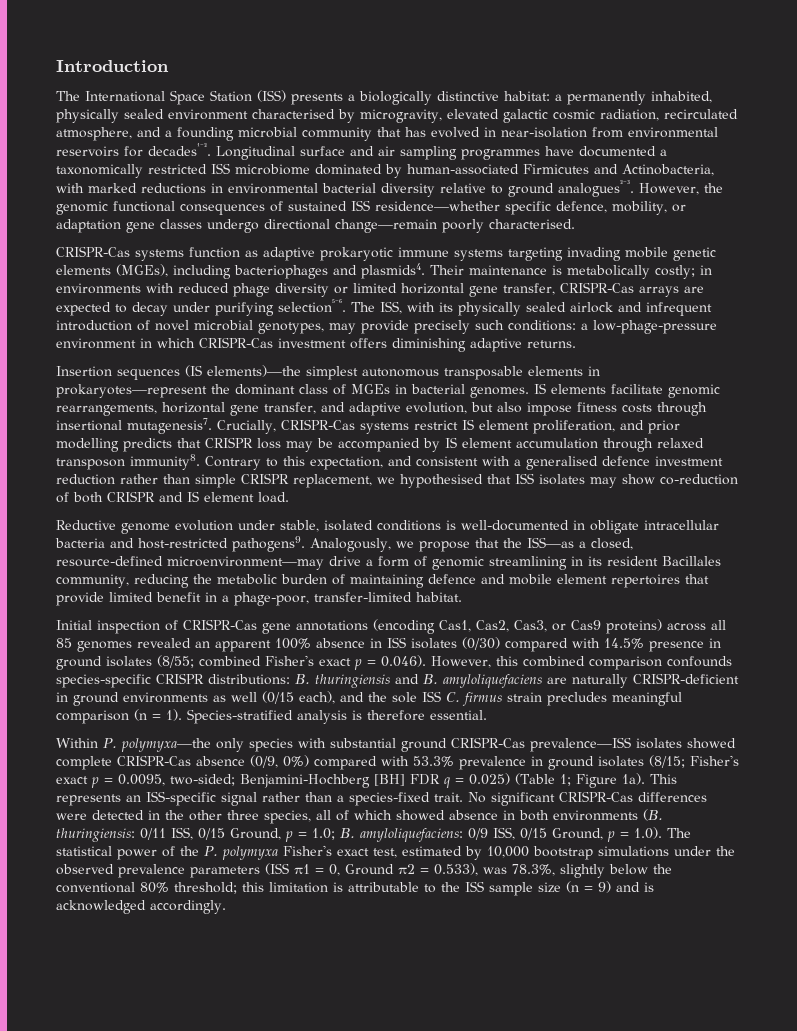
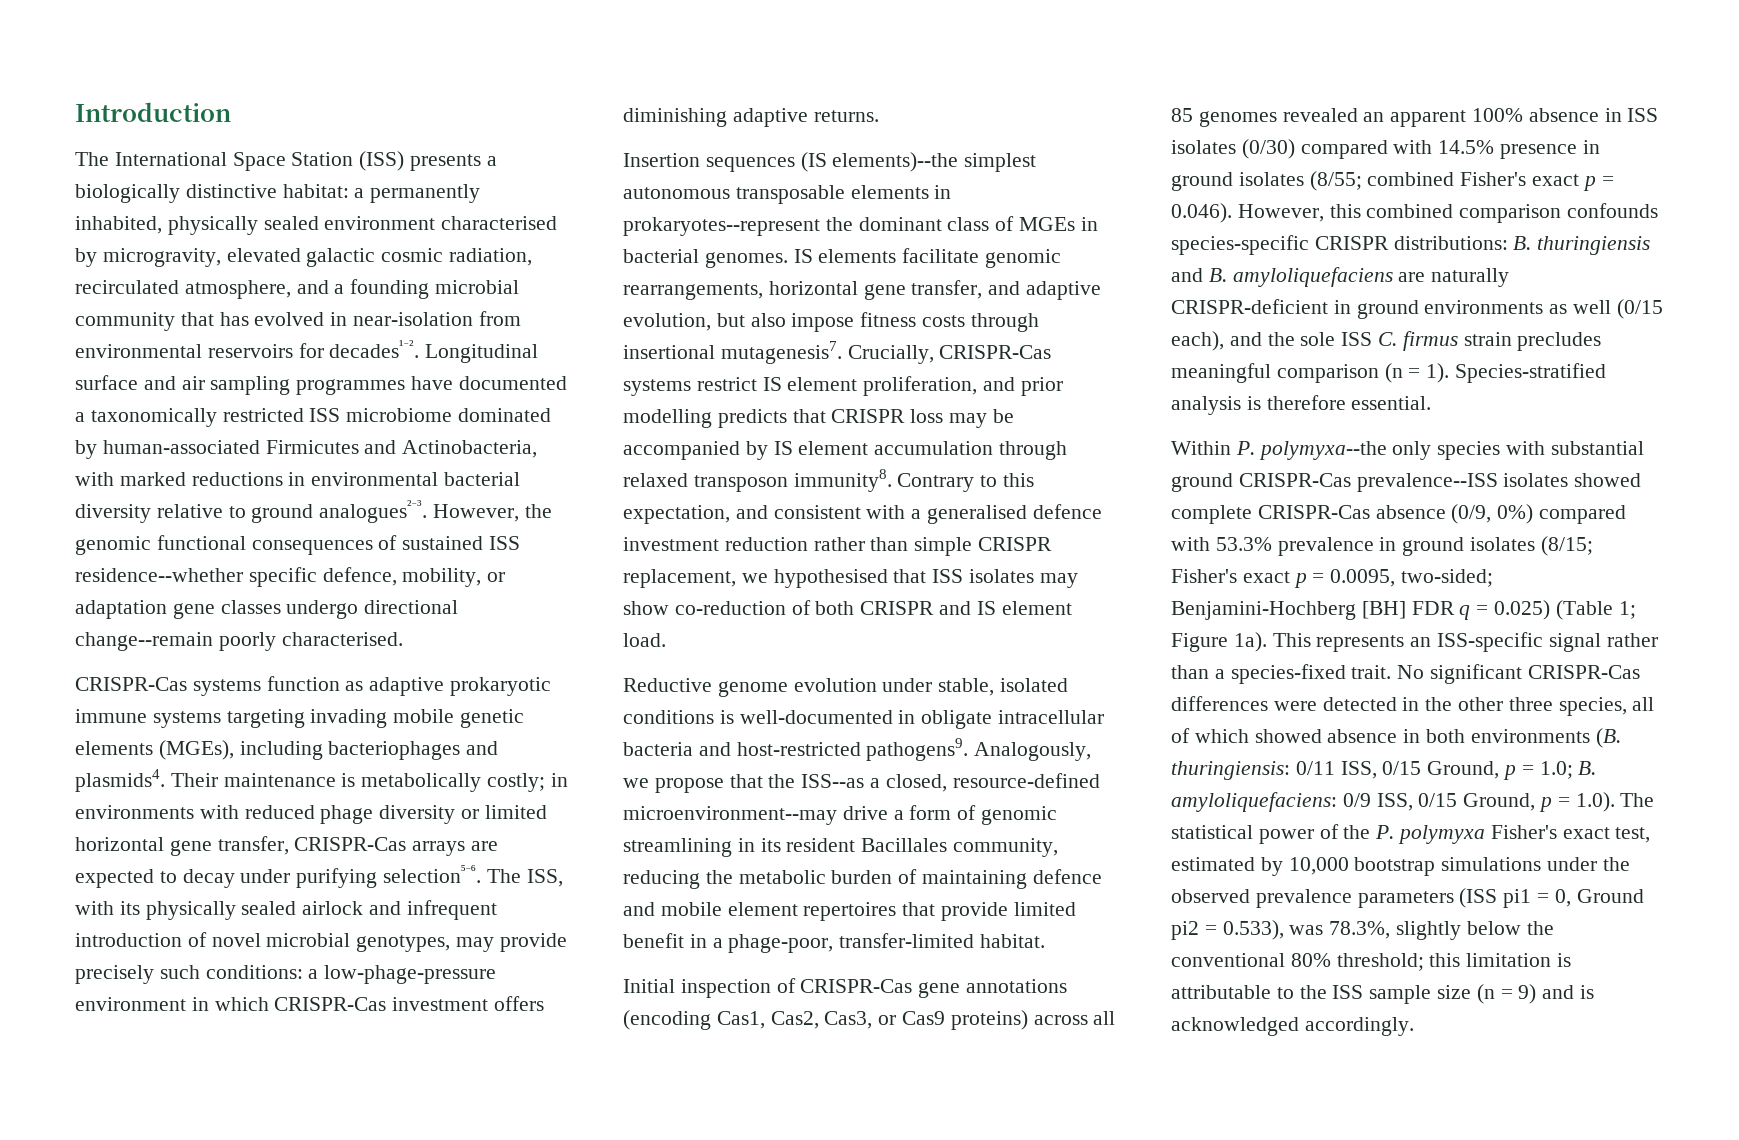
- However, the genomic functional consequences of sustained ISS residence—whether specific defence, mobility, or adaptation gene classes undergo directional change—remain poorly characterised.
+ However, the genomic functional consequences of sustained ISS residence--whether specific defence, mobility, or adaptation gene classes undergo directional change--remain poorly characterised.
- Insertion sequences (IS elements)—the simplest autonomous transposable elements in prokaryotes—represent the dominant class of MGEs in bacterial genomes.
+ Insertion sequences (IS elements)--the simplest autonomous transposable elements in prokaryotes--represent the dominant class of MGEs in bacterial genomes.
- Analogously, we propose that the ISS—as a closed, resource-defined microenvironment—may drive a form of genomic streamlining in its resident Bacillales community, reducing the metabolic burden of maintaining defence and mobile element repertoires that provide limited benefit in a phage-poor, transfer-limited habitat.
+ Analogously, we propose that the ISS--as a closed, resource-defined microenvironment--may drive a form of genomic streamlining in its resident Bacillales community, reducing the metabolic burden of maintaining defence and mobile element repertoires that provide limited benefit in a phage-poor, transfer-limited habitat.
- Within P. polymyxa—the only species with substantial ground CRISPR-Cas prevalence—ISS isolates showed complete CRISPR-Cas absence (0/9, 0%) compared with 53.3% prevalence in ground isolates (8/15; Fisher's exact p = 0.0095, two-sided; Benjamini-Hochberg [BH] FDR q = 0.025) (Table 1; Figure 1a).
+ Within P. polymyxa--the only species with substantial ground CRISPR-Cas prevalence--ISS isolates showed complete CRISPR-Cas absence (0/9, 0%) compared with 53.3% prevalence in ground isolates (8/15; Fisher's exact p = 0.0095, two-sided; Benjamini-Hochberg [BH] FDR q = 0.025) (Table 1; Figure 1a).
- 0/9 ISS, 0/15 Ground, p = 1.0). The statistical power of the P. polymyxa Fisher's exact test, estimated by 10,000 bootstrap simulations under the observed prevalence parameters (ISS π1 = 0, Ground π2 = 0.533), was 78.3%, slightly below the conventional 80% threshold;
+ 0/9 ISS, 0/15 Ground, p = 1.0). The statistical power of the P. polymyxa Fisher's exact test, estimated by 10,000 bootstrap simulations under the observed prevalence parameters (ISS pi1 = 0, Ground pi2 = 0.533), was 78.3%, slightly below the conventional 80% threshold;

